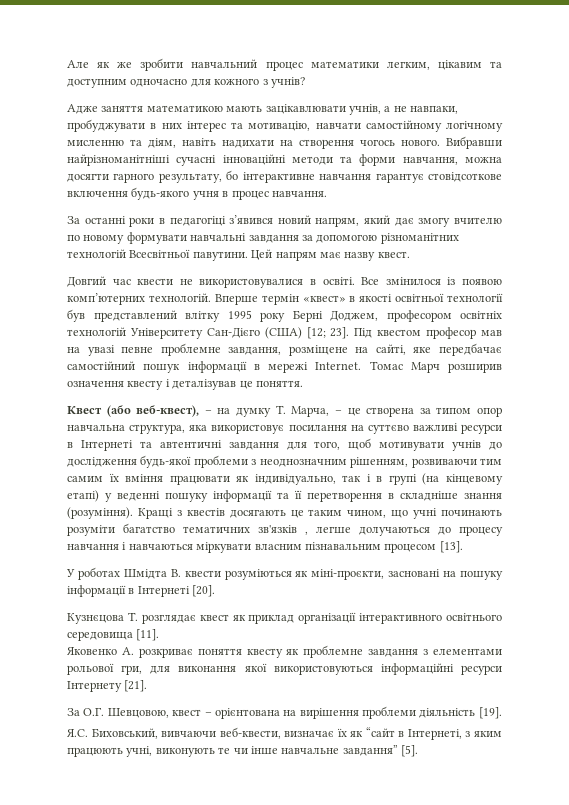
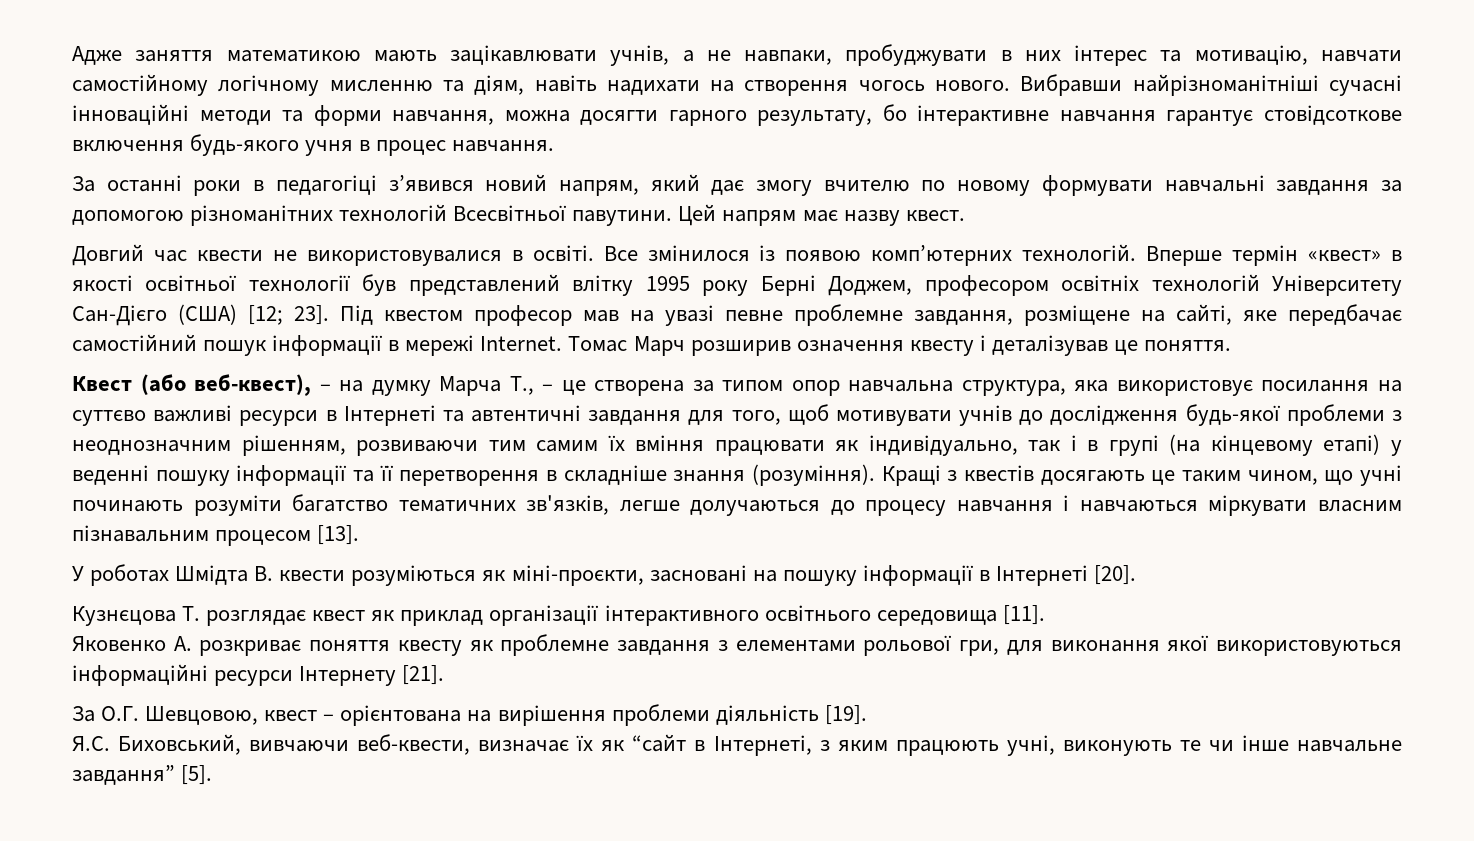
- Але як же зробити навчальний процес математики легким, цікавим та доступним одночасно для кожного з учнів?
- Квест (або веб-квест), – на думку Т. Марча, – це створена за типом опор навчальна структура, яка використовує посилання на суттєво важливі ресурси в Інтернеті та автентичні завдання для того, щоб мотивувати учнів до дослідження будь-якої проблеми з неоднозначним рішенням, розвиваючи тим самим їх вміння працювати як індивідуально, так і в групі (на кінцевому етапі) у веденні пошуку інформації та її перетворення в складніше знання (розуміння).
+ Квест (або веб-квест), – на думку Марча Т., – це створена за типом опор навчальна структура, яка використовує посилання на суттєво важливі ресурси в Інтернеті та автентичні завдання для того, щоб мотивувати учнів до дослідження будь-якої проблеми з неоднозначним рішенням, розвиваючи тим самим їх вміння працювати як індивідуально, так і в групі (на кінцевому етапі) у веденні пошуку інформації та її перетворення в складніше знання (розуміння).
- Кращі з квестів досягають це таким чином, що учні починають розуміти багатство тематичних зв'язків , легше долучаються до процесу навчання і навчаються міркувати власним пізнавальним процесом [13].
+ Кращі з квестів досягають це таким чином, що учні починають розуміти багатство тематичних зв'язків, легше долучаються до процесу навчання і навчаються міркувати власним пізнавальним процесом [13].

